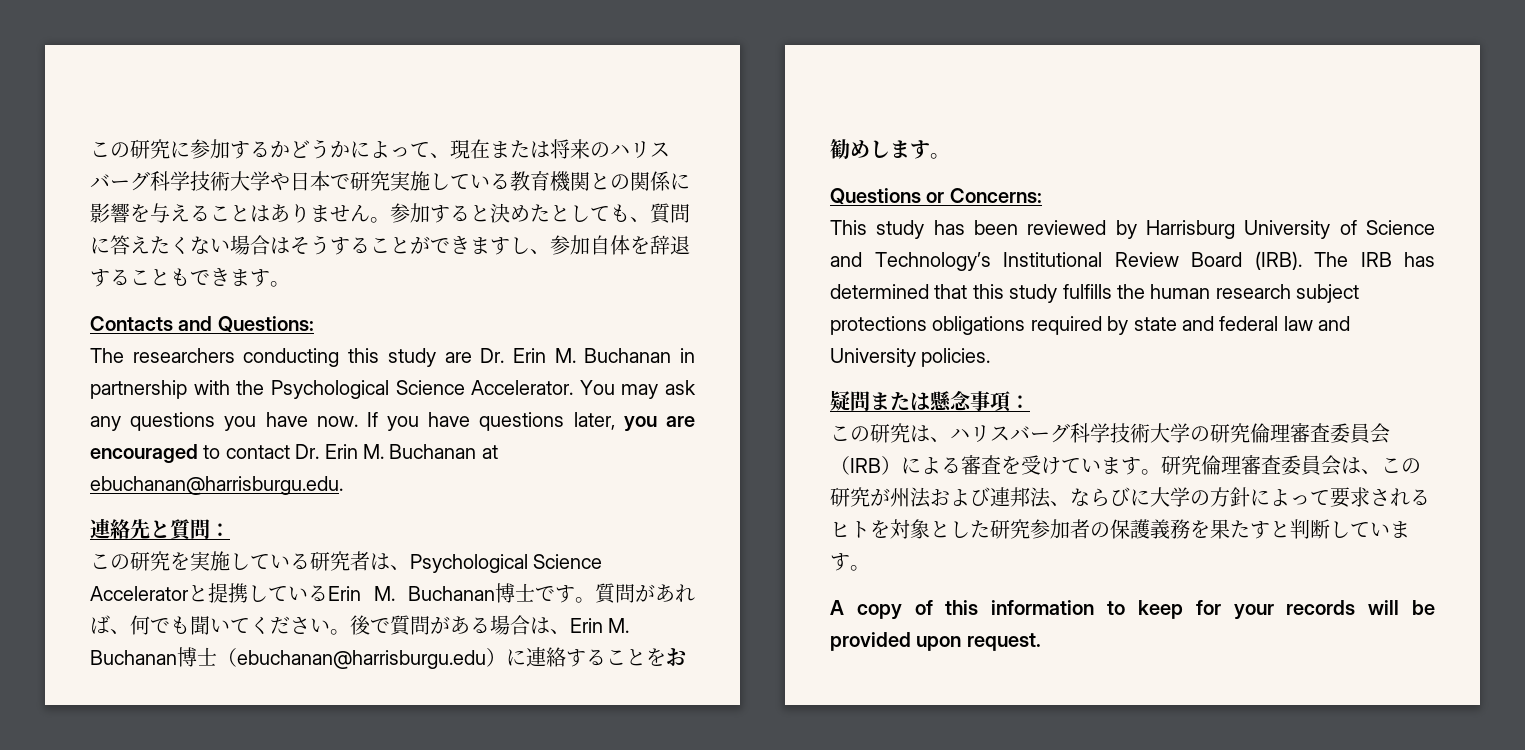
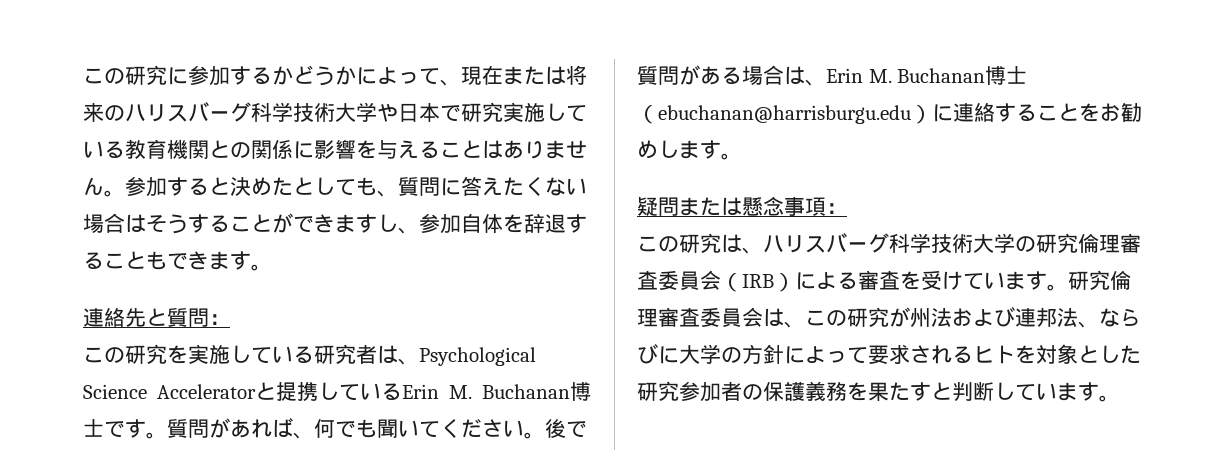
- Contacts and Questions:
- The researchers conducting this study are Dr. Erin M. Buchanan in partnership with the Psychological Science Accelerator. You may ask any questions you have now. If you have questions later, you are encouraged to contact Dr. Erin M. Buchanan at ebuchanan@harrisburgu.edu.
- Questions or Concerns:
- This study has been reviewed by Harrisburg University of Science and Technology’s Institutional Review Board (IRB). The IRB has determined that this study fulfills the human research subject protections obligations required by state and federal law and University policies.
- A copy of this information to keep for your records will be provided upon request.

